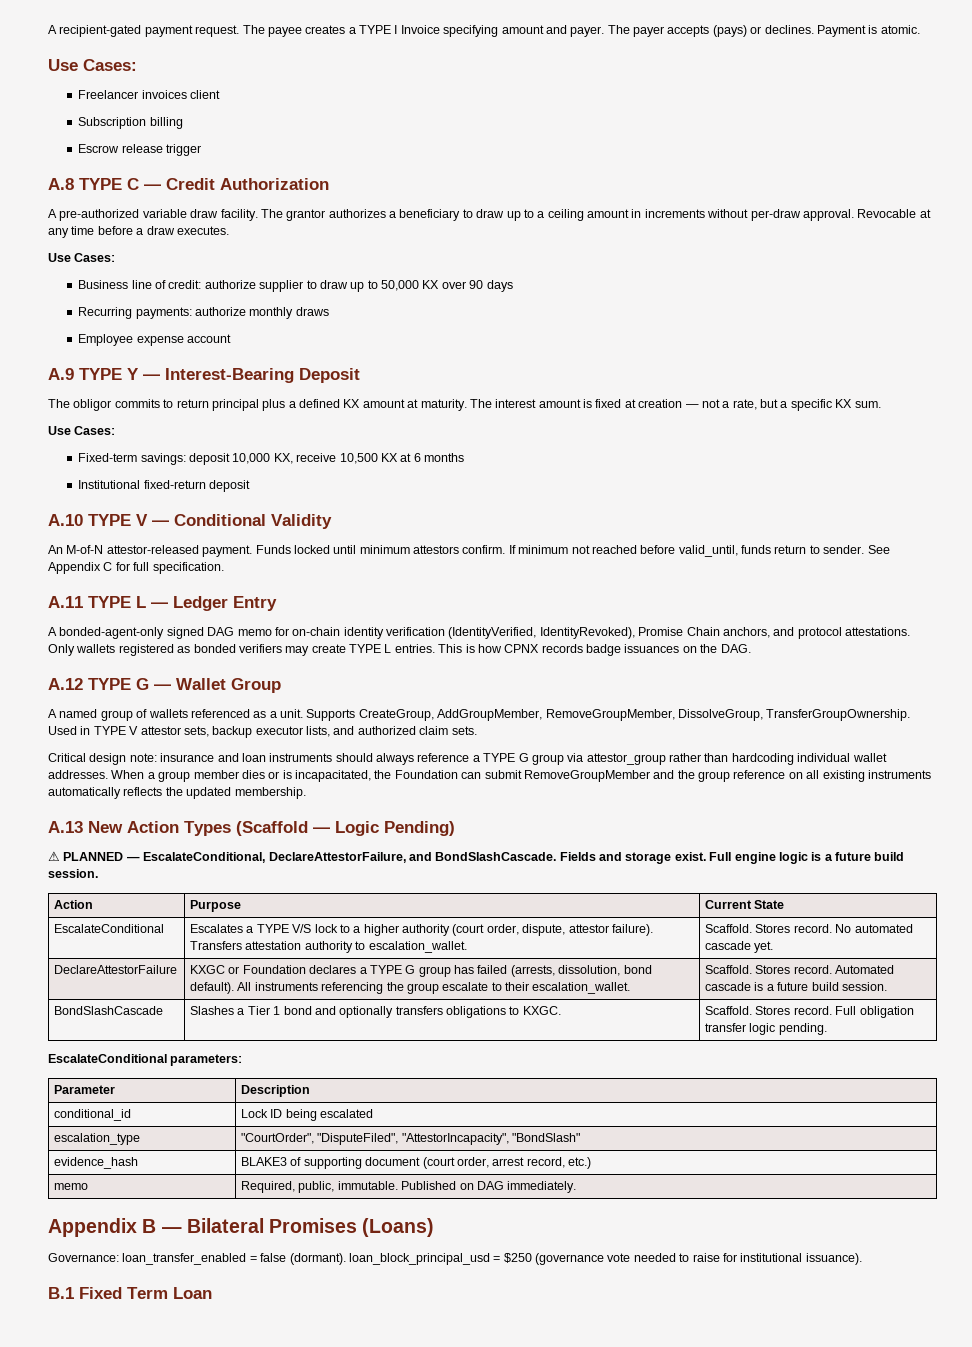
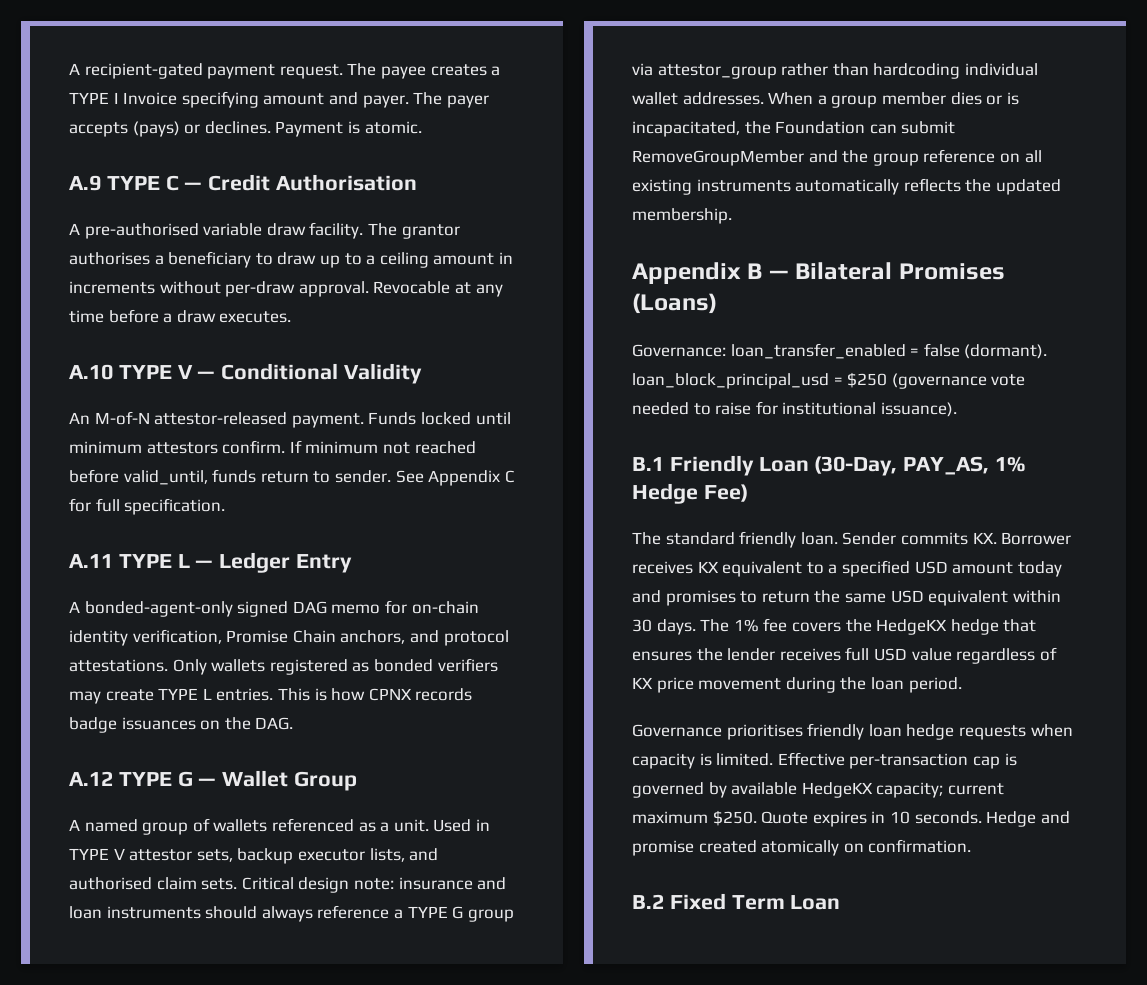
  Payment is atomic.
- Use Cases:
- Freelancer invoices client
- Subscription billing
- Escrow release trigger
- A.8 TYPE C — Credit Authorization
- A pre-authorized variable draw facility.
+ A.9 TYPE C — Credit Authorisation
+ A pre-authorised variable draw facility.
- The grantor authorizes a beneficiary to draw up to a ceiling amount in increments without per-draw approval.
+ The grantor authorises a beneficiary to draw up to a ceiling amount in increments without per-draw approval.
  Revocable at any time before a draw executes.
- Use Cases:
- Business line of credit: authorize supplier to draw up to 50,000 KX over 90 days
- Recurring payments: authorize monthly draws
- Employee expense account
- A.9 TYPE Y — Interest-Bearing Deposit
- The obligor commits to return principal plus a defined KX amount at maturity. The interest amount is fixed at creation — not a rate, but a specific KX sum.
- Use Cases:
- Fixed-term savings: deposit 10,000 KX, receive 10,500 KX at 6 months
- Institutional fixed-return deposit
- A bonded-agent-only signed DAG memo for on-chain identity verification (IdentityVerified, IdentityRevoked), Promise Chain anchors, and protocol attestations.
+ A bonded-agent-only signed DAG memo for on-chain identity verification, Promise Chain anchors, and protocol attestations.
- Supports CreateGroup, AddGroupMember, RemoveGroupMember, DissolveGroup, TransferGroupOwnership.
- Used in TYPE V attestor sets, backup executor lists, and authorized claim sets.
- Critical design note: insurance and loan instruments should always reference a TYPE G group via attestor_group rather than hardcoding individual wallet addresses.
+ Used in TYPE V attestor sets, backup executor lists, and authorised claim sets. Critical design note: insurance and loan instruments should always reference a TYPE G group via attestor_group rather than hardcoding individual wallet addresses.
- A.13 New Action Types (Scaffold — Logic Pending)
- ⚠ PLANNED — EscalateConditional, DeclareAttestorFailure, and BondSlashCascade. Fields and storage exist. Full engine logic is a future build session.
- Action | Purpose | Current State
- EscalateConditional | Escalates a TYPE V/S lock to a higher authority (court order, dispute, attestor failure). Transfers attestation authority to escalation_wallet. | Scaffold. Stores record. No automated cascade yet.
- DeclareAttestorFailure | KXGC or Foundation declares a TYPE G group has failed (arrests, dissolution, bond default). All instruments referencing the group escalate to their escalation_wallet. | Scaffold. Stores record. Automated cascade is a future build session.
- BondSlashCascade | Slashes a Tier 1 bond and optionally transfers obligations to KXGC. | Scaffold. Stores record. Full obligation transfer logic pending.
- EscalateConditional parameters:
- Parameter | Description
- conditional_id | Lock ID being escalated
- escalation_type | "CourtOrder", "DisputeFiled", "AttestorIncapacity", "BondSlash"
- evidence_hash | BLAKE3 of supporting document (court order, arrest record, etc.)
- memo | Required, public, immutable. Published on DAG immediately.
- B.1 Fixed Term Loan
+ B.1 Friendly Loan (30-Day, PAY_AS, 1% Hedge Fee)
+ The standard friendly loan. Sender commits KX. Borrower receives KX equivalent to a specified USD amount today and promises to return the same USD equivalent within 30 days. The 1% fee covers the HedgeKX hedge that ensures the lender receives full USD value regardless of KX price movement during the loan period.
+ Governance prioritises friendly loan hedge requests when capacity is limited. Effective per-transaction cap is governed by available HedgeKX capacity; current maximum $250. Quote expires in 10 seconds. Hedge and promise created atomically on confirmation.
+ B.2 Fixed Term Loan

